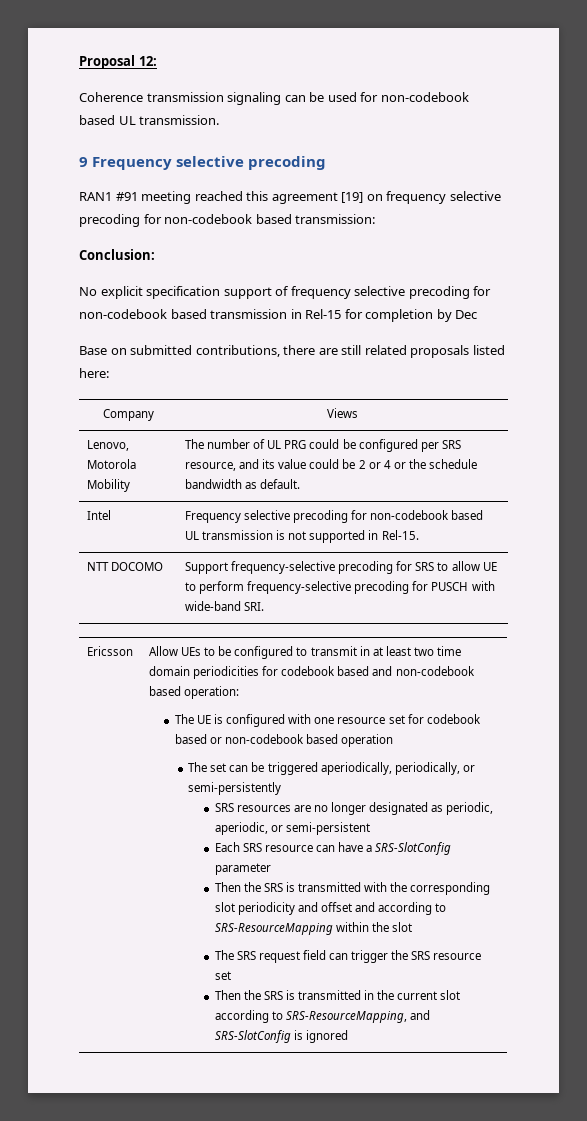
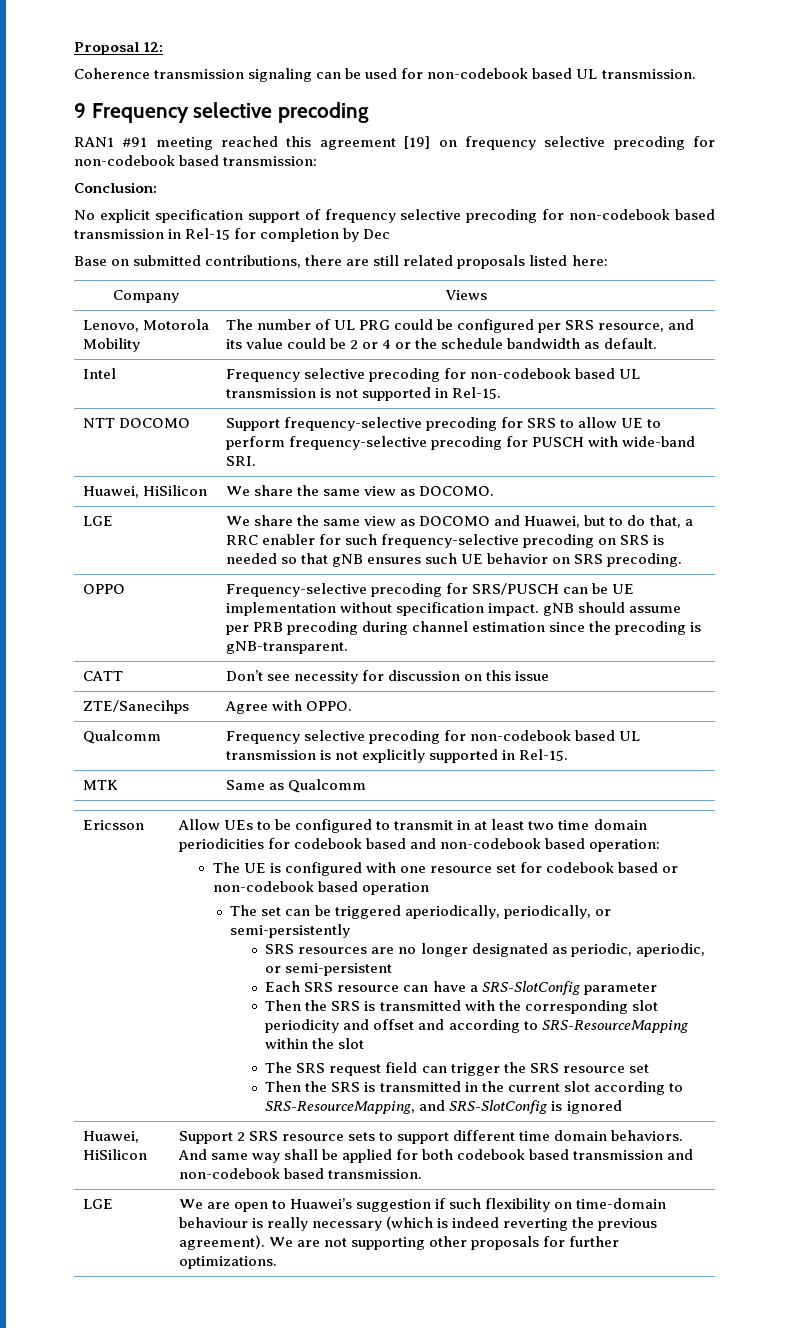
+ Huawei, HiSilicon | We share the same view as DOCOMO.
+ LGE | We share the same view as DOCOMO and Huawei, but to do that, a RRC enabler for such frequency-selective precoding on SRS is needed so that gNB ensures such UE behavior on SRS precoding.
+ OPPO | Frequency-selective precoding for SRS/PUSCH can be UE implementation without specification impact. gNB should assume per PRB precoding during channel estimation since the precoding is gNB-transparent.
+ CATT | Don’t see necessity for discussion on this issue
+ ZTE/Sanecihps | Agree with OPPO.
+ Qualcomm | Frequency selective precoding for non-codebook based UL transmission is not explicitly supported in Rel-15.
+ MTK | Same as Qualcomm
+ Huawei, HiSilicon | Support 2 SRS resource sets to support different time domain behaviors. And same way shall be applied for both codebook based transmission and non-codebook based transmission.
+ LGE | We are open to Huawei’s suggestion if such flexibility on time-domain behaviour is really necessary (which is indeed reverting the previous agreement). We are not supporting other proposals for further optimizations.

